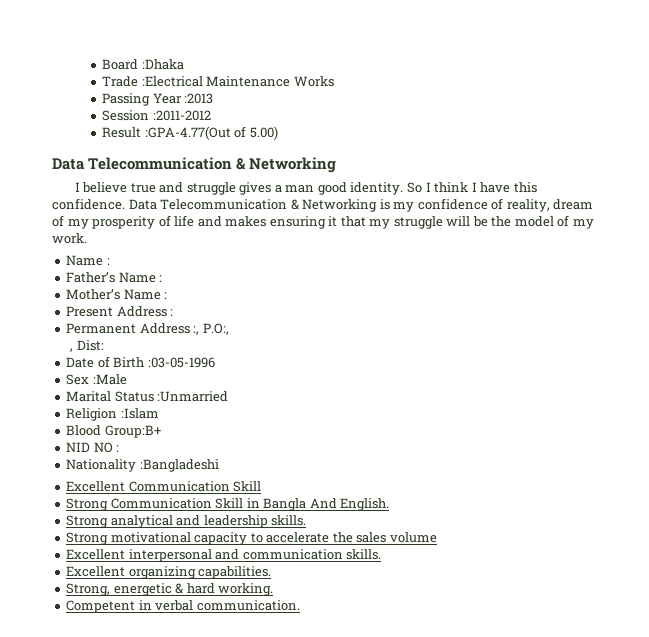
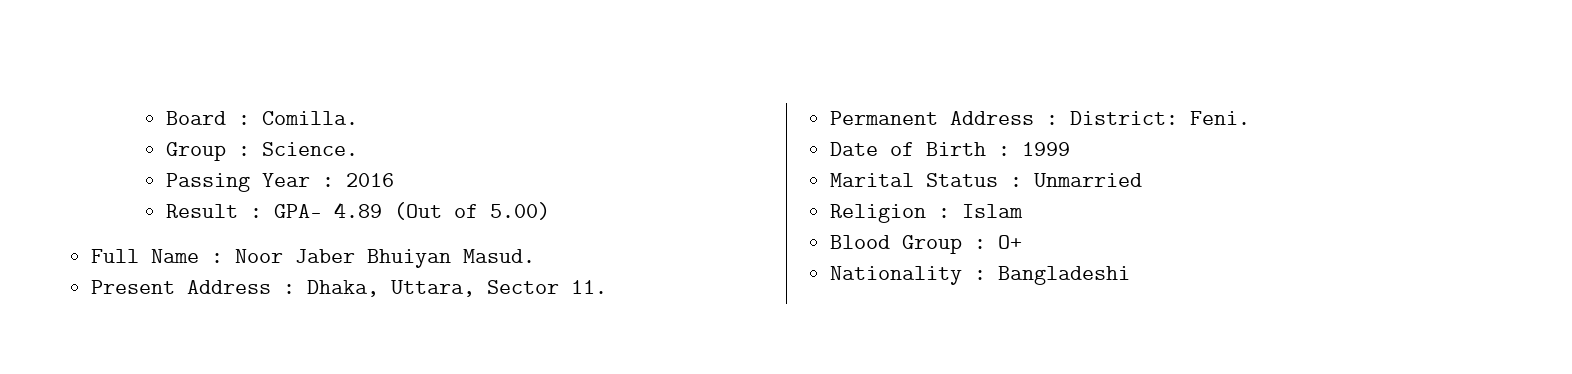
- Board :Dhaka
- Trade :Electrical Maintenance Works
- Passing Year :2013
- Session :2011-2012
- Result :GPA-4.77(Out of 5.00)
- Data Telecommunication & Networking
- I believe true and struggle gives a man good identity. So I think I have this confidence. Data Telecommunication & Networking is my confidence of reality, dream of my prosperity of life and makes ensuring it that my struggle will be the model of my work.
- Name :
- Father’s Name :
- Mother’s Name :
- Present Address :
- Permanent Address :, P.O:,
- , Dist:
+ Board : Comilla.
+ Group : Science.
+ Passing Year : 2016
+ Result : GPA- 4.89 (Out of 5.00)
+ Full Name : Noor Jaber Bhuiyan Masud.
+ Present Address : Dhaka, Uttara, Sector 11.
+ Permanent Address : District: Feni.
- Date of Birth :03-05-1996
- Sex :Male
+ Date of Birth : 1999
- Marital Status :Unmarried
+ Marital Status : Unmarried
- Religion :Islam
+ Religion : Islam
- Blood Group:B+
- NID NO :
+ Blood Group : O+
- Nationality :Bangladeshi
- Excellent Communication Skill
- Strong Communication Skill in Bangla And English.
- Strong analytical and leadership skills.
- Strong motivational capacity to accelerate the sales volume
- Excellent interpersonal and communication skills.
- Excellent organizing capabilities.
- Strong, energetic & hard working.
- Competent in verbal communication.
+ Nationality : Bangladeshi

